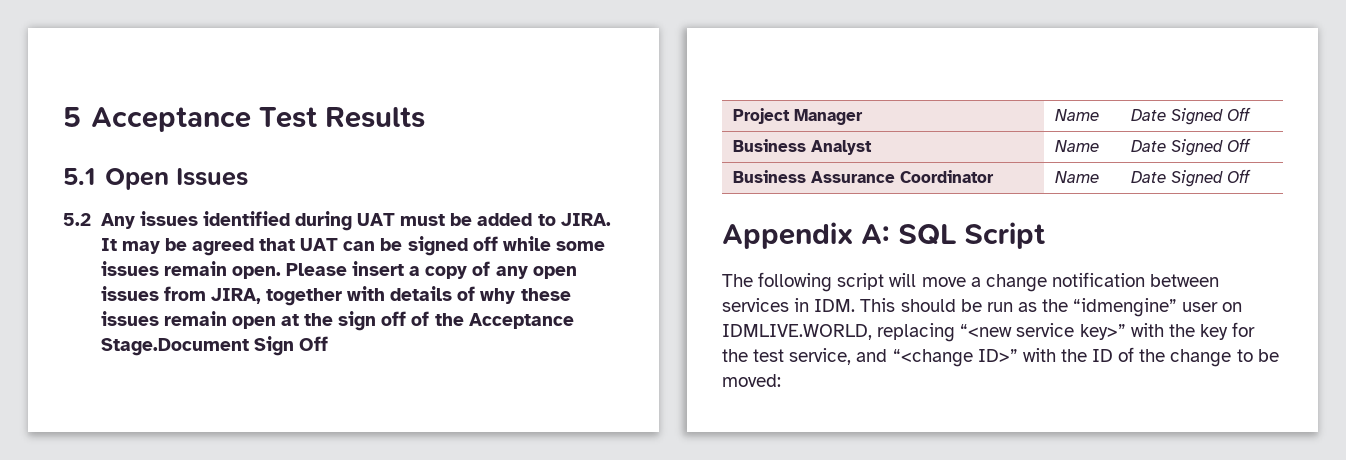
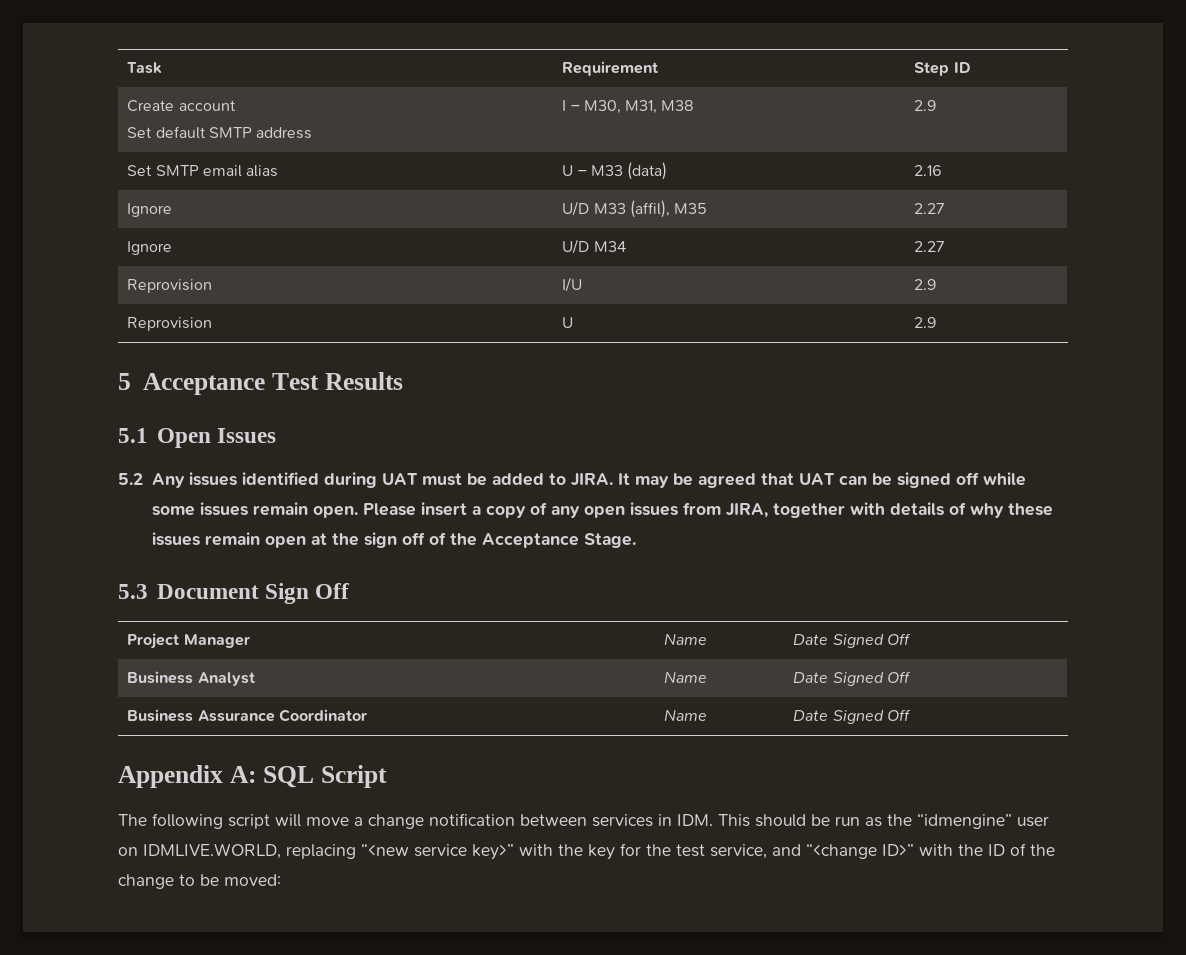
+ Task | Requirement | Step ID
+ Create account
+ Set default SMTP address | I – M30, M31, M38 | 2.9
+ Set SMTP email alias | U – M33 (data) | 2.16
+ Ignore | U/D M33 (affil), M35 | 2.27
+ Ignore | U/D M34 | 2.27
+ Reprovision | I/U | 2.9
+ Reprovision | U | 2.9
- Please insert a copy of any open issues from JIRA, together with details of why these issues remain open at the sign off of the Acceptance Stage.Document Sign Off
+ Please insert a copy of any open issues from JIRA, together with details of why these issues remain open at the sign off of the Acceptance Stage.
+ 5.3 Document Sign Off

